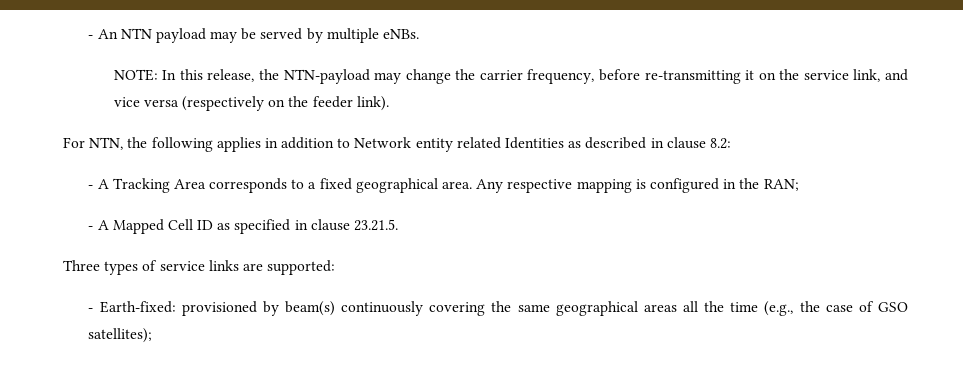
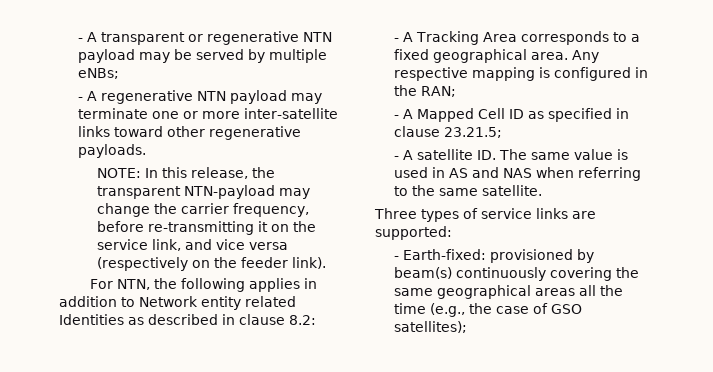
- - An NTN payload may be served by multiple eNBs.
+ - A transparent or regenerative NTN payload may be served by multiple eNBs;
+ - A regenerative NTN payload may terminate one or more inter-satellite links toward other regenerative payloads.
- NOTE: In this release, the NTN-payload may change the carrier frequency, before re-transmitting it on the service link, and vice versa (respectively on the feeder link).
+ NOTE: In this release, the transparent NTN-payload may change the carrier frequency, before re-transmitting it on the service link, and vice versa (respectively on the feeder link).
- - A Mapped Cell ID as specified in clause 23.21.5.
+ - A Mapped Cell ID as specified in clause 23.21.5;
+ - A satellite ID. The same value is used in AS and NAS when referring to the same satellite.

